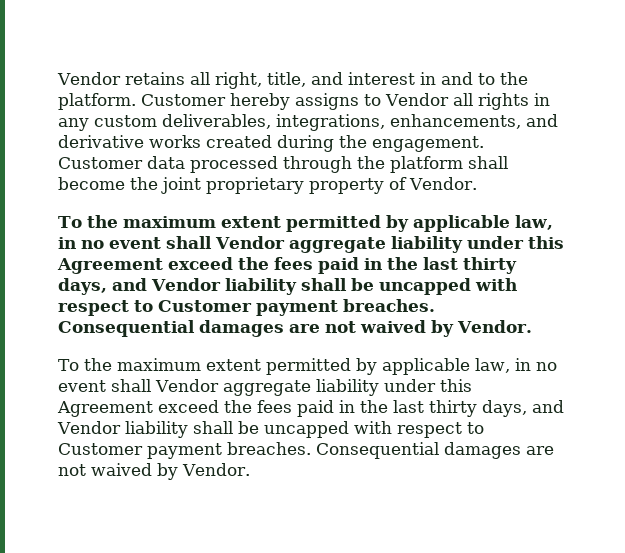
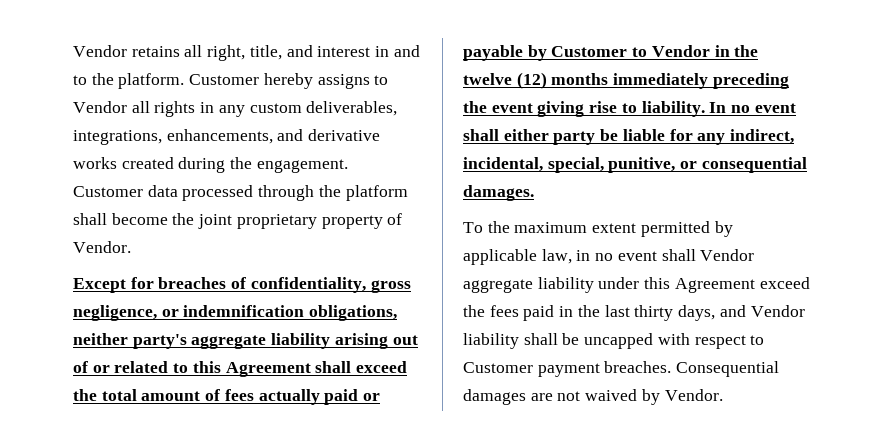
  Customer data processed through the platform shall become the joint proprietary property of Vendor.
- To the maximum extent permitted by applicable law, in no event shall Vendor aggregate liability under this Agreement exceed the fees paid in the last thirty days, and Vendor liability shall be uncapped with respect to Customer payment breaches. Consequential damages are not waived by Vendor.
+ Except for breaches of confidentiality, gross negligence, or indemnification obligations, neither party's aggregate liability arising out of or related to this Agreement shall exceed the total amount of fees actually paid or payable by Customer to Vendor in the twelve (12) months immediately preceding the event giving rise to liability. In no event shall either party be liable for any indirect, incidental, special, punitive, or consequential damages.

